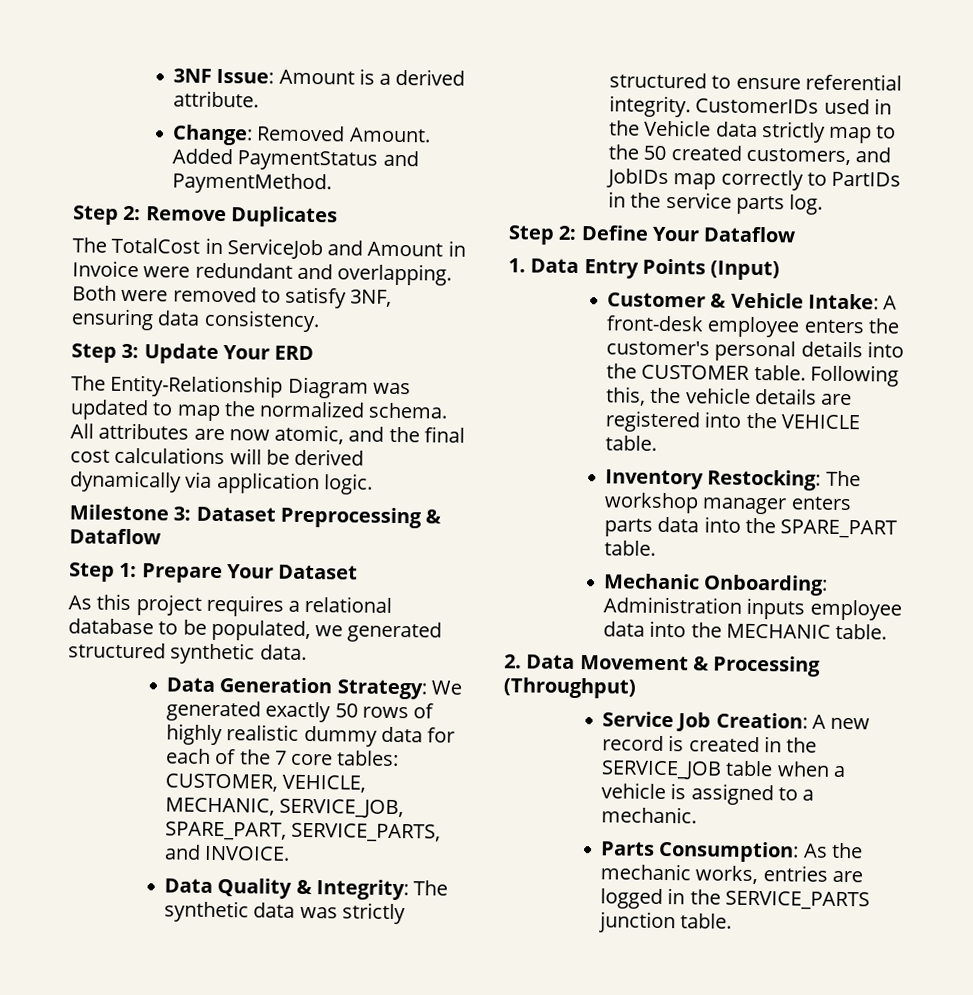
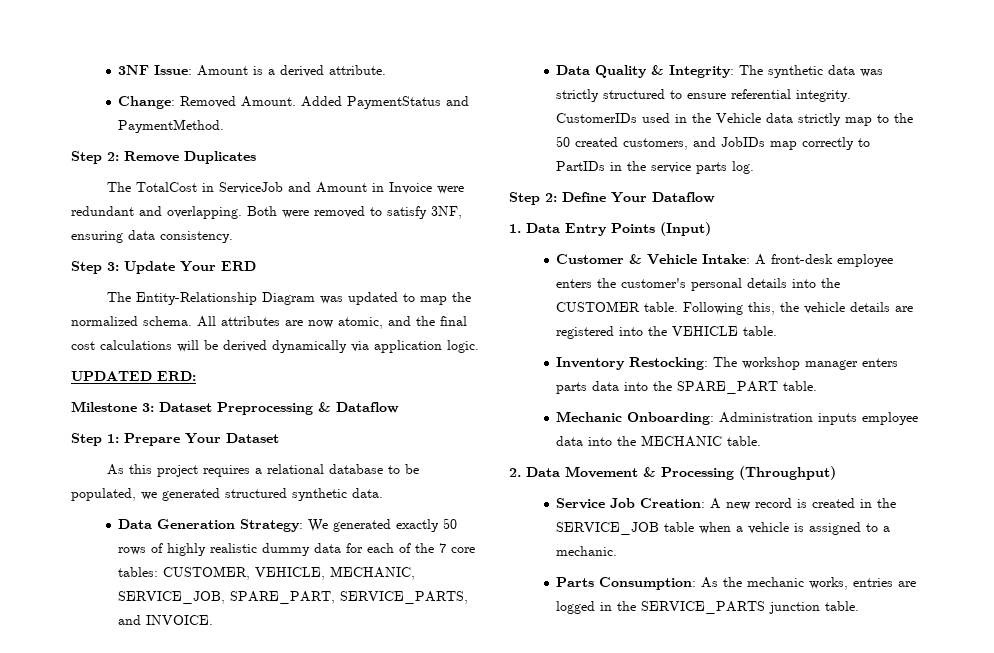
+ UPDATED ERD:

